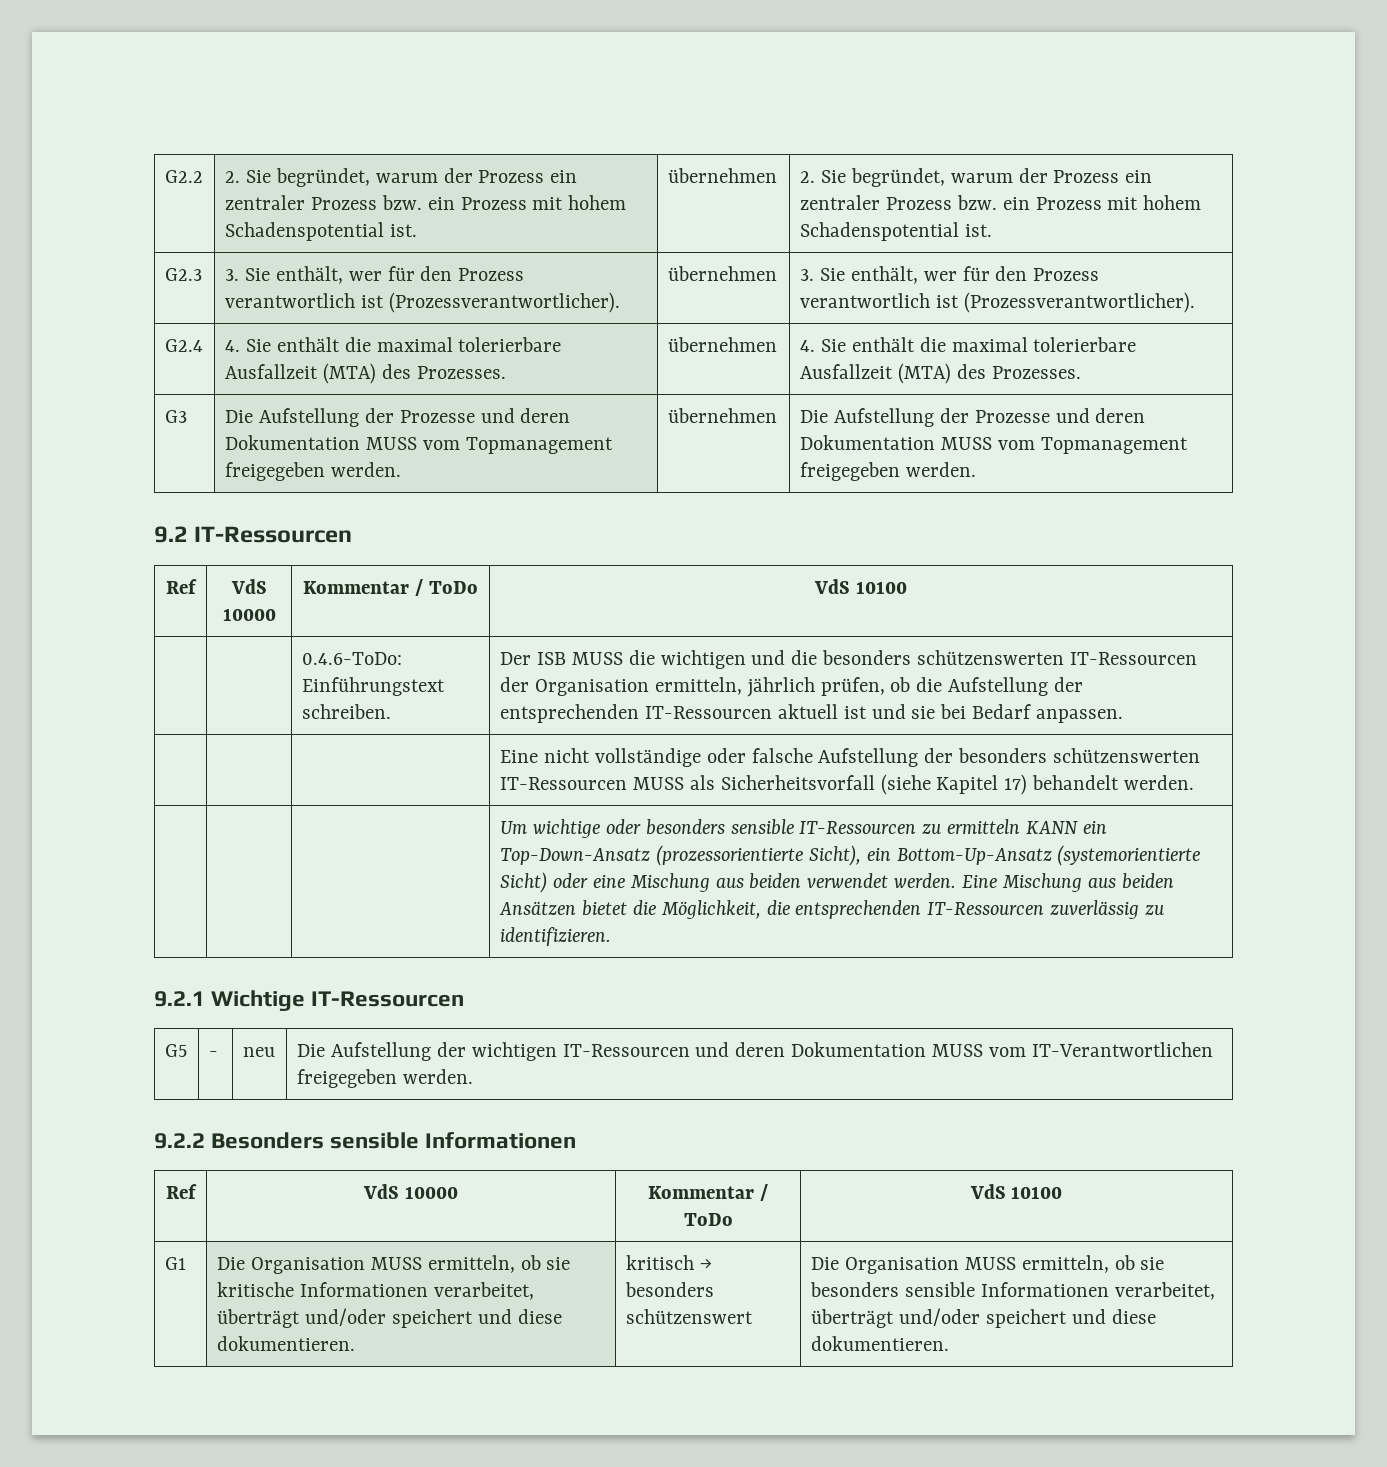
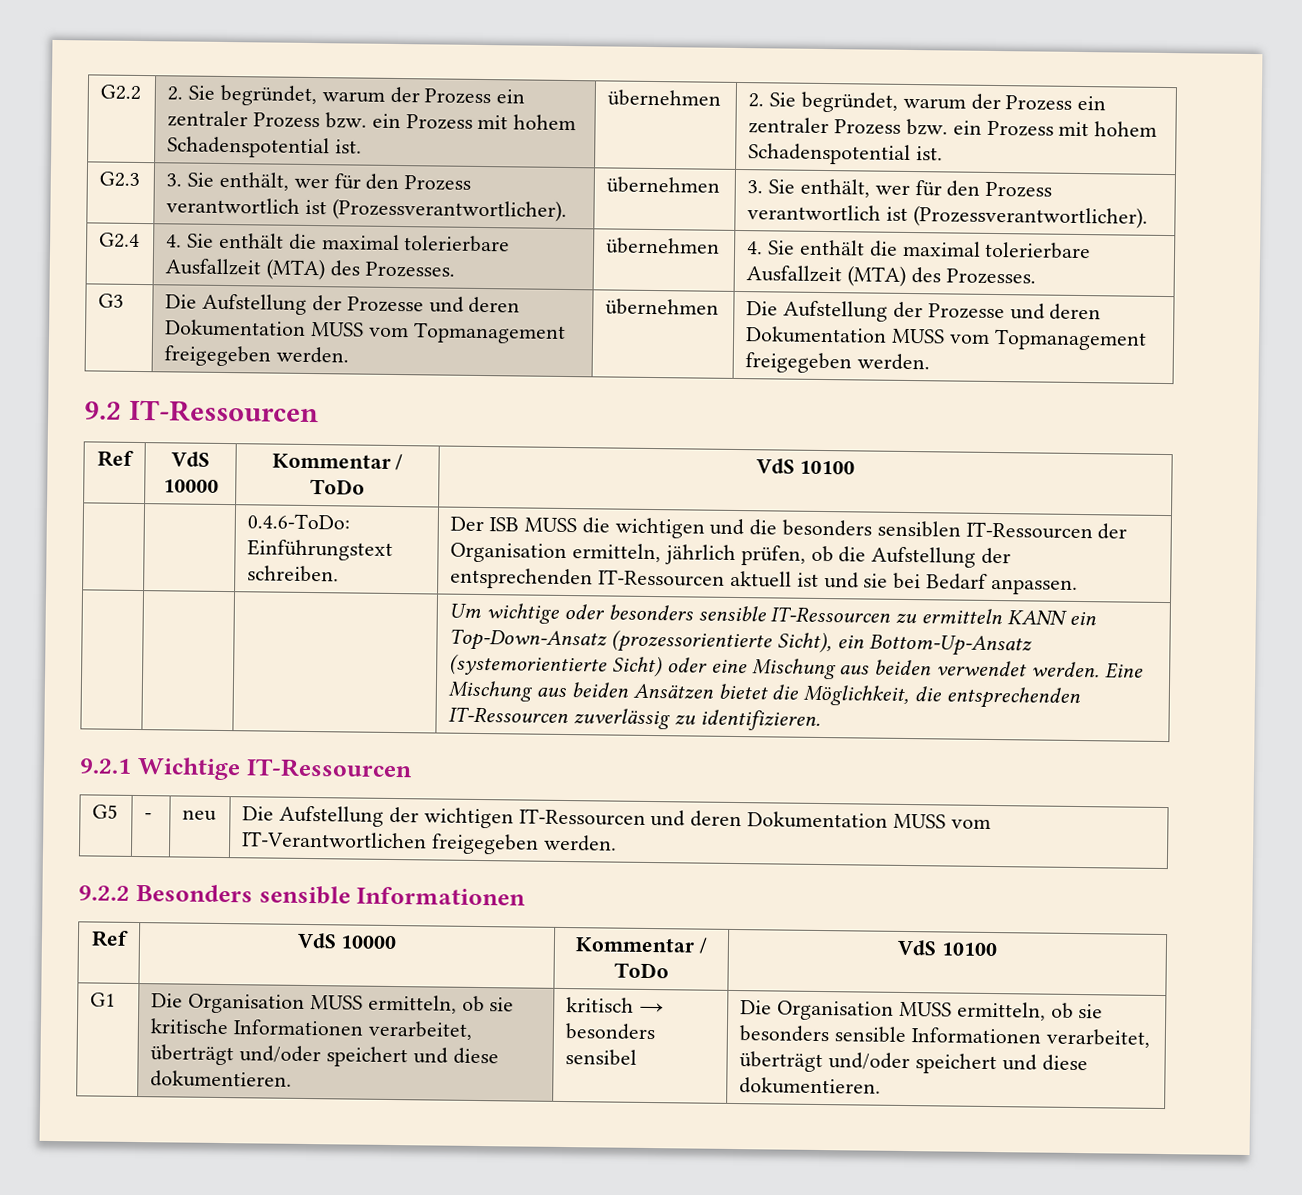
- | | 0.4.6-ToDo: Einführungstext schreiben. | Der ISB MUSS die wichtigen und die besonders schützenswerten IT-Ressourcen der Organisation ermitteln, jährlich prüfen, ob die Aufstellung der entsprechenden IT-Ressourcen aktuell ist und sie bei Bedarf anpassen.
+ | | 0.4.6-ToDo: Einführungstext schreiben. | Der ISB MUSS die wichtigen und die besonders sensiblen IT-Ressourcen der Organisation ermitteln, jährlich prüfen, ob die Aufstellung der entsprechenden IT-Ressourcen aktuell ist und sie bei Bedarf anpassen.
- | | | Eine nicht vollständige oder falsche Aufstellung der besonders schützenswerten IT-Ressourcen MUSS als Sicherheitsvorfall (siehe Kapitel 17) behandelt werden.
- G1 | Die Organisation MUSS ermitteln, ob sie kritische Informationen verarbeitet, überträgt und/oder speichert und diese dokumentieren. | kritisch → besonders schützenswert | Die Organisation MUSS ermitteln, ob sie besonders sensible Informationen verarbeitet, überträgt und/oder speichert und diese dokumentieren.
+ G1 | Die Organisation MUSS ermitteln, ob sie kritische Informationen verarbeitet, überträgt und/oder speichert und diese dokumentieren. | kritisch → besonders sensibel | Die Organisation MUSS ermitteln, ob sie besonders sensible Informationen verarbeitet, überträgt und/oder speichert und diese dokumentieren.

